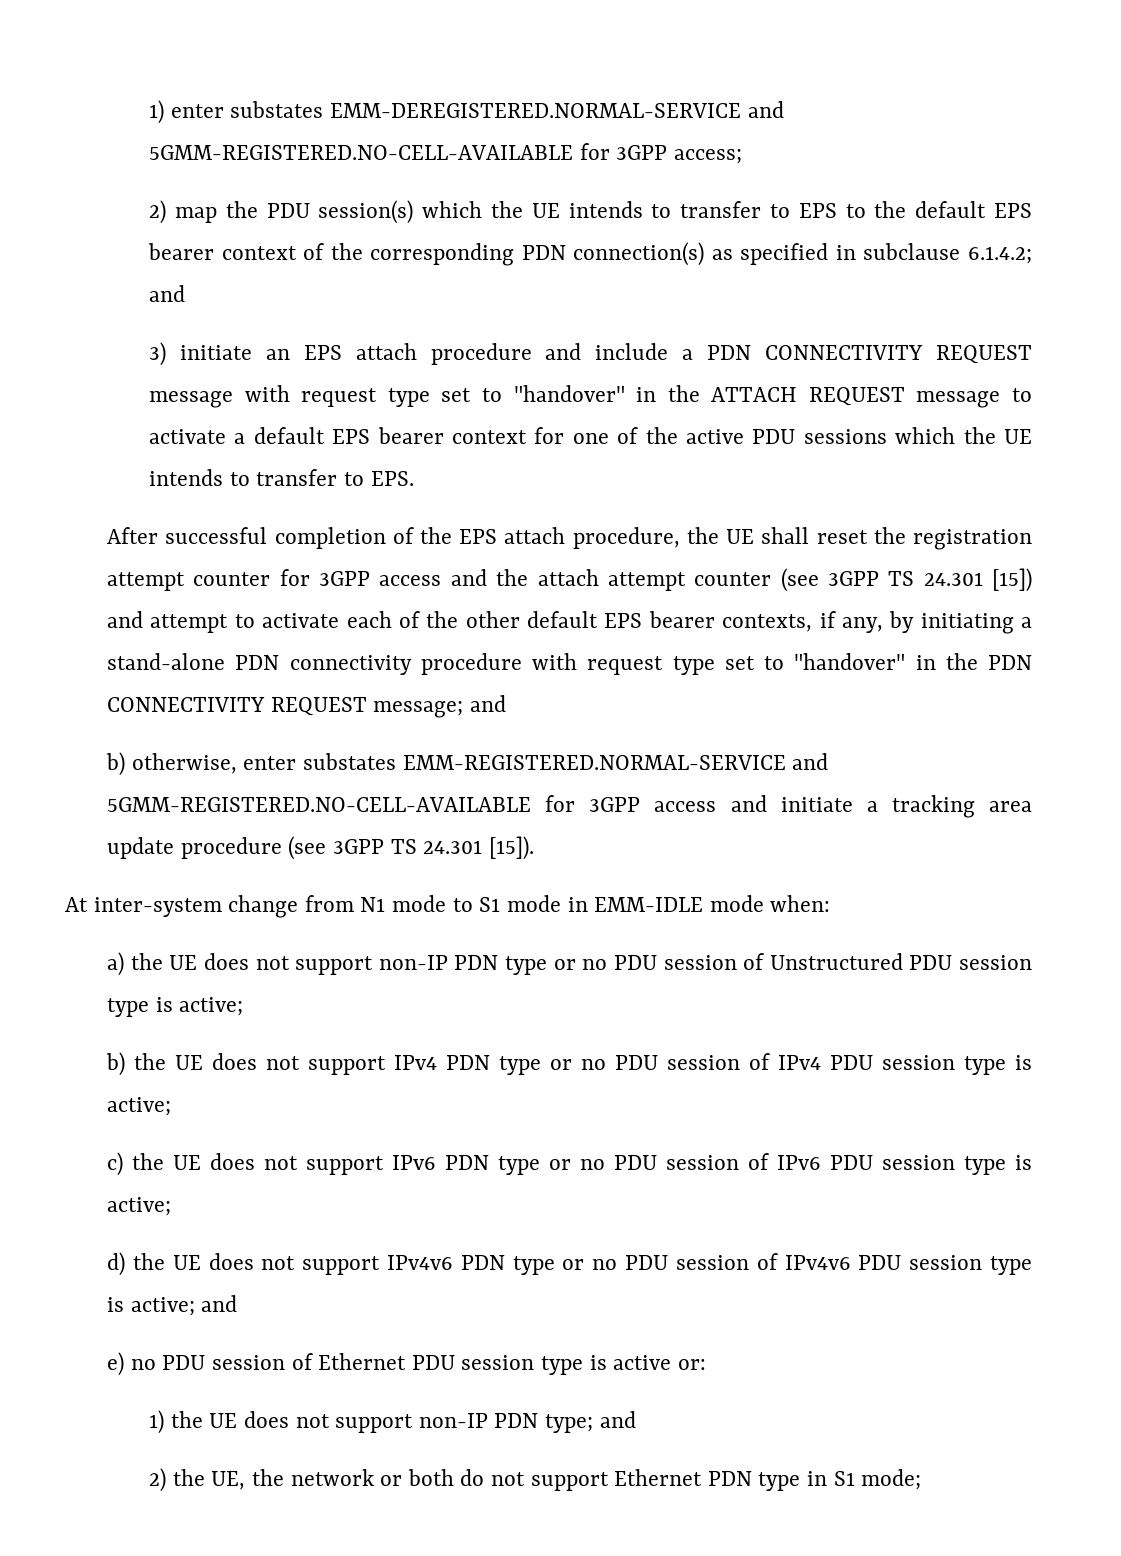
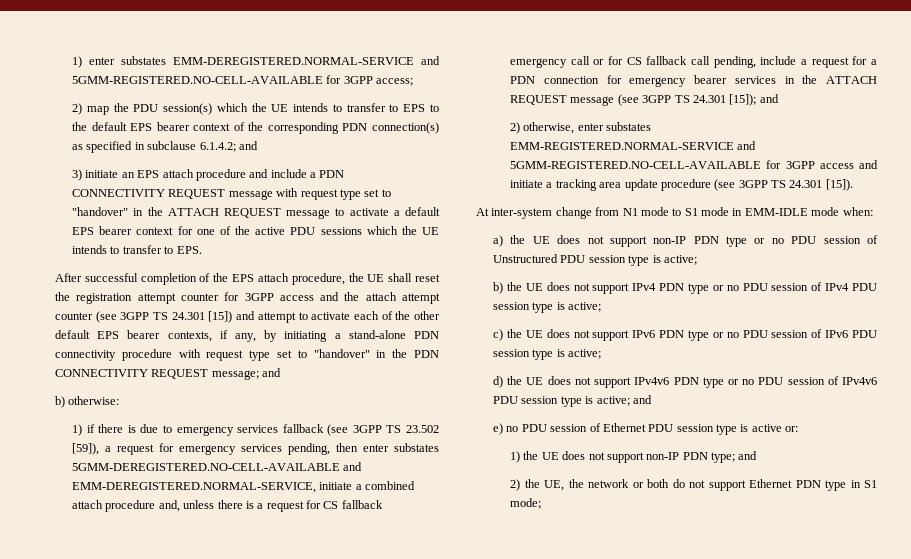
- b) otherwise, enter substates EMM-REGISTERED.NORMAL-SERVICE and 5GMM-REGISTERED.NO-CELL-AVAILABLE for 3GPP access and initiate a tracking area update procedure (see 3GPP TS 24.301 [15]).
+ b) otherwise:
+ 1) if there is due to emergency services fallback (see 3GPP TS 23.502 [59]), a request for emergency services pending, then enter substates 5GMM-DEREGISTERED.NO-CELL-AVAILABLE and EMM-DEREGISTERED.NORMAL-SERVICE, initiate a combined attach procedure and, unless there is a request for CS fallback emergency call or for CS fallback call pending, include a request for a PDN connection for emergency bearer services in the ATTACH REQUEST message (see 3GPP TS 24.301 [15]); and
+ 2) otherwise, enter substates EMM-REGISTERED.NORMAL-SERVICE and 5GMM-REGISTERED.NO-CELL-AVAILABLE for 3GPP access and initiate a tracking area update procedure (see 3GPP TS 24.301 [15]).

